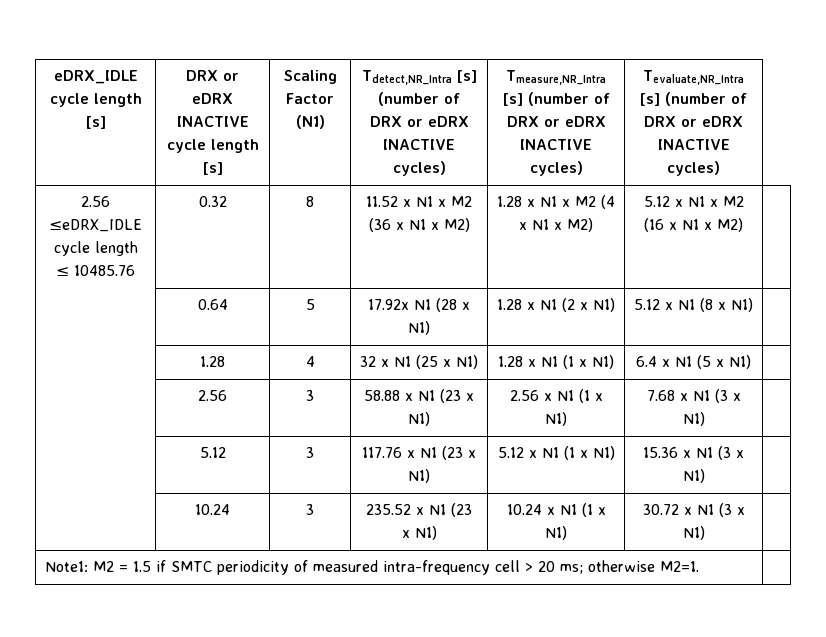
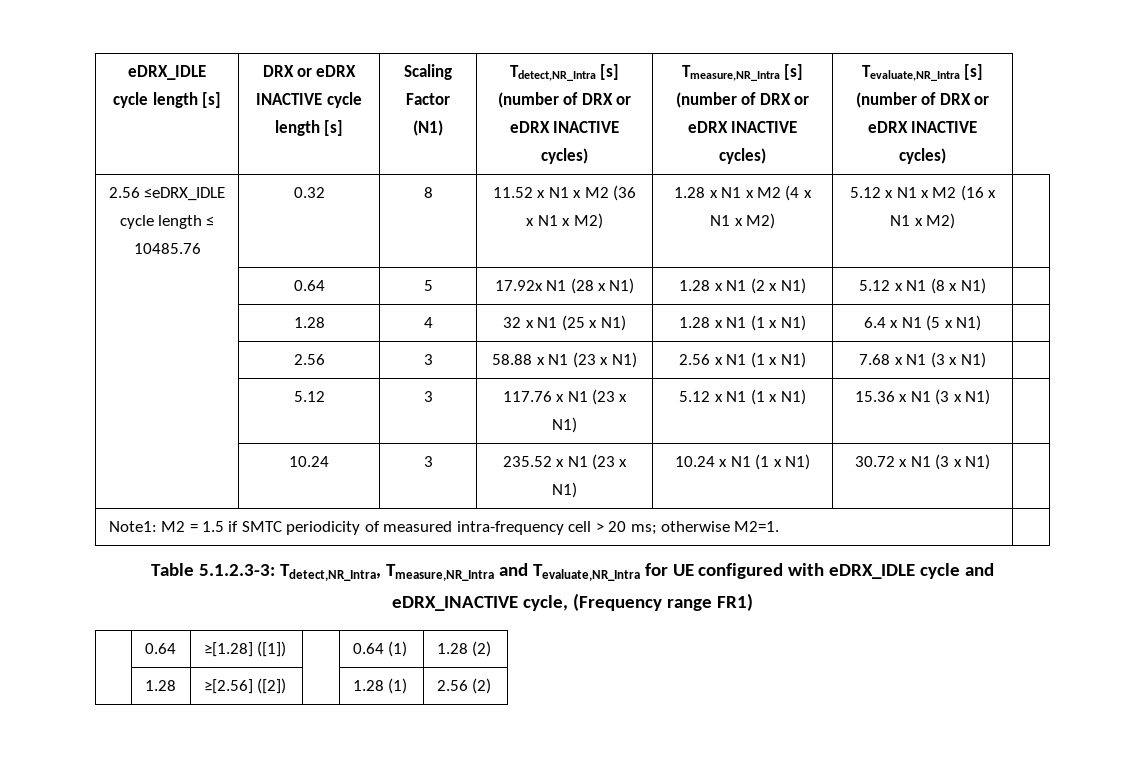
+ Table 5.1.2.3-3: Tdetect,NR_Intra, Tmeasure,NR_Intra and Tevaluate,NR_Intra for UE configured with eDRX_IDLE cycle and eDRX_INACTIVE cycle, (Frequency range FR1)
+ | 0.64 | ≥[1.28] ([1]) | | 0.64 (1) | 1.28 (2)
+ | 1.28 | ≥[2.56] ([2]) | | 1.28 (1) | 2.56 (2)

